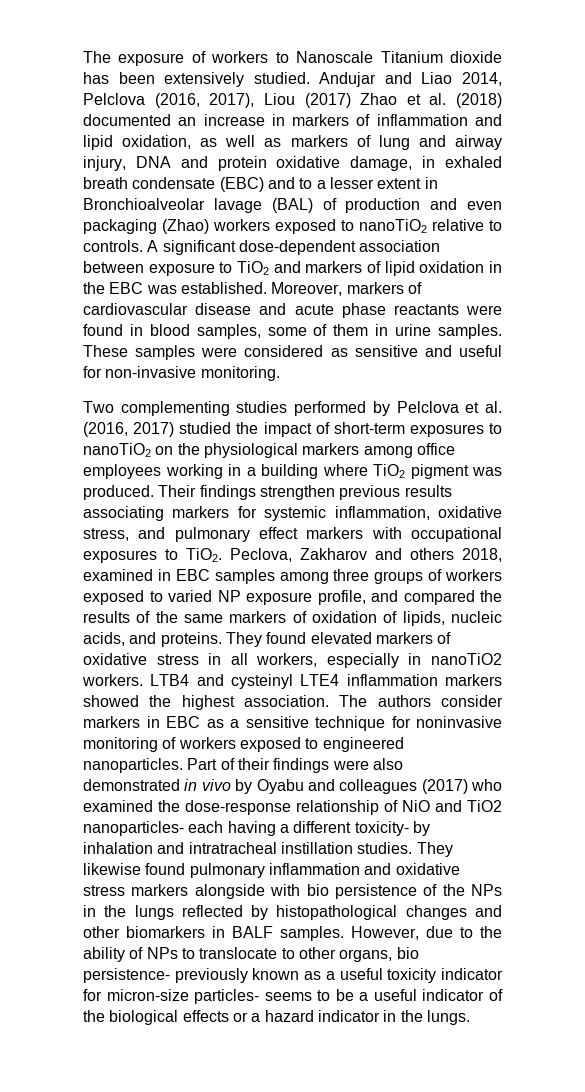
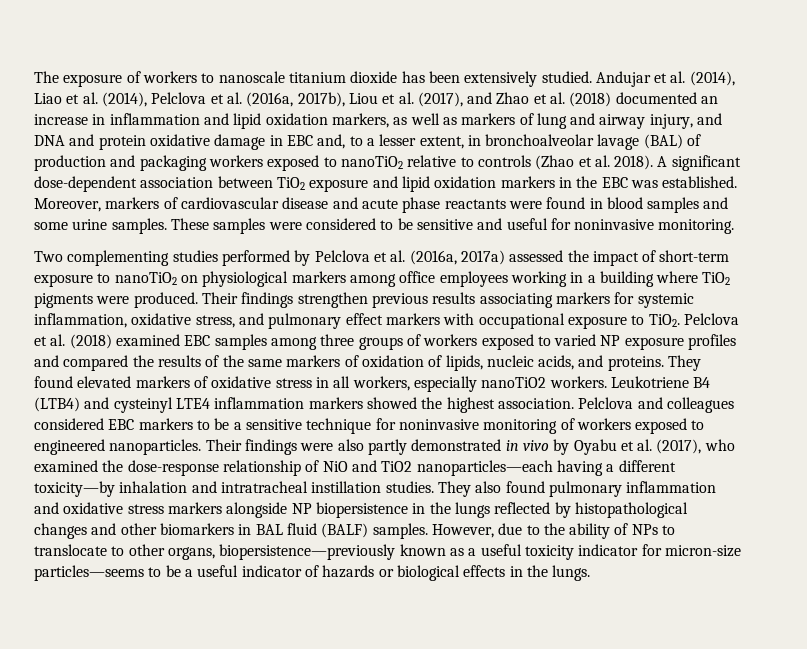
- The exposure of workers to Nanoscale Titanium dioxide has been extensively studied.
+ The exposure of workers to nanoscale titanium dioxide has been extensively studied.
- Andujar and Liao 2014, Pelclova (2016, 2017), Liou (2017) Zhao et al. (2018) documented an increase in markers of inflammation and lipid oxidation, as well as markers of lung and airway injury, DNA and protein oxidative damage, in exhaled breath condensate (EBC) and to a lesser extent in Bronchioalveolar lavage (BAL) of production and even packaging (Zhao) workers exposed to nanoTiO2 relative to controls.
+ Andujar et al. (2014), Liao et al. (2014), Pelclova et al. (2016a, 2017b), Liou et al. (2017), and Zhao et al. (2018) documented an increase in inflammation and lipid oxidation markers, as well as markers of lung and airway injury, and DNA and protein oxidative damage in EBC and, to a lesser extent, in bronchoalveolar lavage (BAL) of production and packaging workers exposed to nanoTiO2 relative to controls (Zhao et al. 2018).
- A significant dose-dependent association between exposure to TiO2 and markers of lipid oxidation in the EBC was established.
+ A significant dose-dependent association between TiO2 exposure and lipid oxidation markers in the EBC was established.
- Moreover, markers of cardiovascular disease and acute phase reactants were found in blood samples, some of them in urine samples.
+ Moreover, markers of cardiovascular disease and acute phase reactants were found in blood samples and some urine samples.
- These samples were considered as sensitive and useful for non-invasive monitoring.
+ These samples were considered to be sensitive and useful for noninvasive monitoring.
- Two complementing studies performed by Pelclova et al. (2016, 2017) studied the impact of short-term exposures to nanoTiO2 on the physiological markers among office employees working in a building where TiO2 pigment was produced.
+ Two complementing studies performed by Pelclova et al. (2016a, 2017a) assessed the impact of short-term exposure to nanoTiO2 on physiological markers among office employees working in a building where TiO2 pigments were produced.
- Their findings strengthen previous results associating markers for systemic inflammation, oxidative stress, and pulmonary effect markers with occupational exposures to TiO2.
+ Their findings strengthen previous results associating markers for systemic inflammation, oxidative stress, and pulmonary effect markers with occupational exposure to TiO2.
- Peclova, Zakharov and others 2018, examined in EBC samples among three groups of workers exposed to varied NP exposure profile, and compared the results of the same markers of oxidation of lipids, nucleic acids, and proteins.
+ Pelclova et al. (2018) examined EBC samples among three groups of workers exposed to varied NP exposure profiles and compared the results of the same markers of oxidation of lipids, nucleic acids, and proteins.
- They found elevated markers of oxidative stress in all workers, especially in nanoTiO2 workers.
+ They found elevated markers of oxidative stress in all workers, especially nanoTiO2 workers.
- LTB4 and cysteinyl LTE4 inflammation markers showed the highest association.
+ Leukotriene B4 (LTB4) and cysteinyl LTE4 inflammation markers showed the highest association.
- The authors consider markers in EBC as a sensitive technique for noninvasive monitoring of workers exposed to engineered nanoparticles.
+ Pelclova and colleagues considered EBC markers to be a sensitive technique for noninvasive monitoring of workers exposed to engineered nanoparticles.
- Part of their findings were also demonstrated in vivo by Oyabu and colleagues (2017) who examined the dose-response relationship of NiO and TiO2 nanoparticles- each having a different toxicity- by inhalation and intratracheal instillation studies.
+ Their findings were also partly demonstrated in vivo by Oyabu et al. (2017), who examined the dose-response relationship of NiO and TiO2 nanoparticles—each having a different toxicity—by inhalation and intratracheal instillation studies.
- They likewise found pulmonary inflammation and oxidative stress markers alongside with bio persistence of the NPs in the lungs reflected by histopathological changes and other biomarkers in BALF samples.
+ They also found pulmonary inflammation and oxidative stress markers alongside NP biopersistence in the lungs reflected by histopathological changes and other biomarkers in BAL fluid (BALF) samples.
- However, due to the ability of NPs to translocate to other organs, bio persistence- previously known as a useful toxicity indicator for micron-size particles- seems to be a useful indicator of the biological effects or a hazard indicator in the lungs.
+ However, due to the ability of NPs to translocate to other organs, biopersistence—previously known as a useful toxicity indicator for micron-size particles—seems to be a useful indicator of hazards or biological effects in the lungs.

